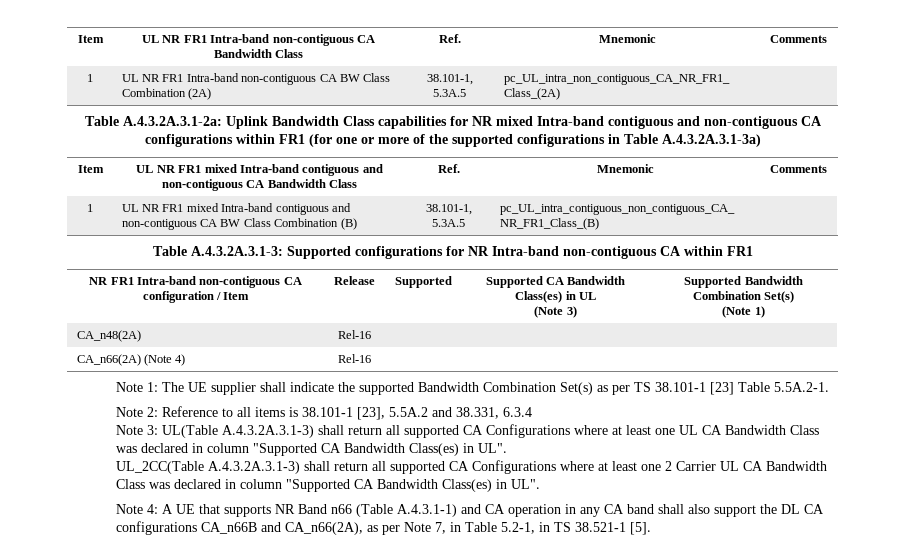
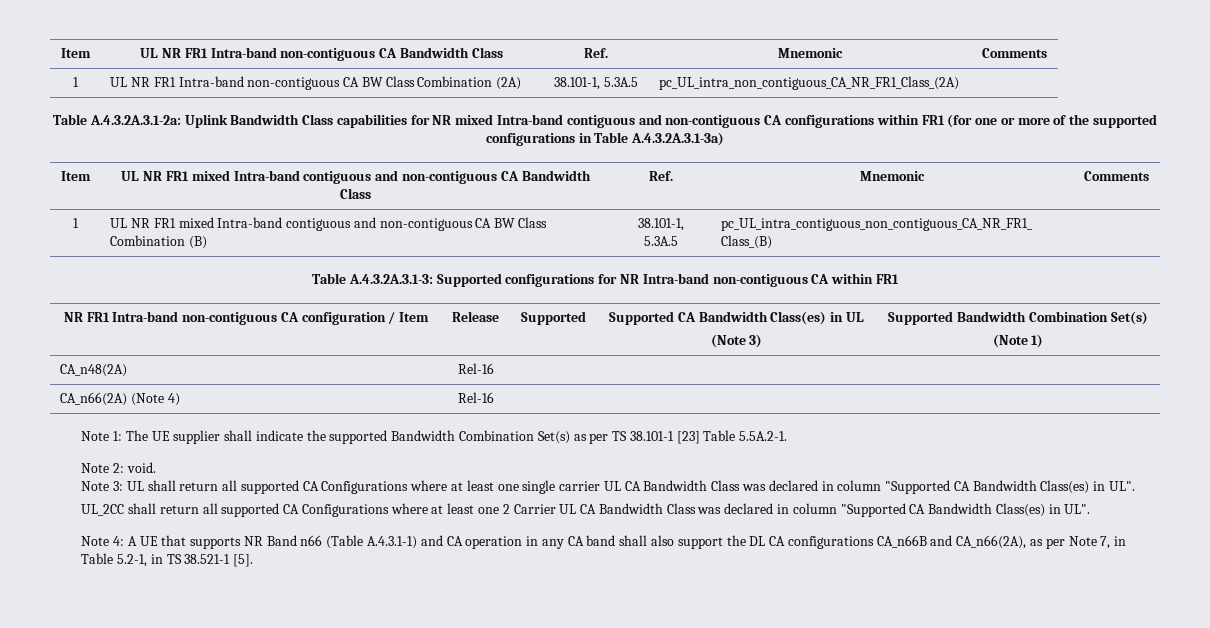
- Note 2: Reference to all items is 38.101-1 [23], 5.5A.2 and 38.331, 6.3.4
+ Note 2: void.
- Note 3: UL(Table A.4.3.2A.3.1-3) shall return all supported CA Configurations where at least one UL CA Bandwidth Class was declared in column "Supported CA Bandwidth Class(es) in UL".
+ Note 3: UL shall return all supported CA Configurations where at least one single carrier UL CA Bandwidth Class was declared in column "Supported CA Bandwidth Class(es) in UL".
- UL_2CC(Table A.4.3.2A.3.1-3) shall return all supported CA Configurations where at least one 2 Carrier UL CA Bandwidth Class was declared in column "Supported CA Bandwidth Class(es) in UL".
+ UL_2CC shall return all supported CA Configurations where at least one 2 Carrier UL CA Bandwidth Class was declared in column "Supported CA Bandwidth Class(es) in UL".

